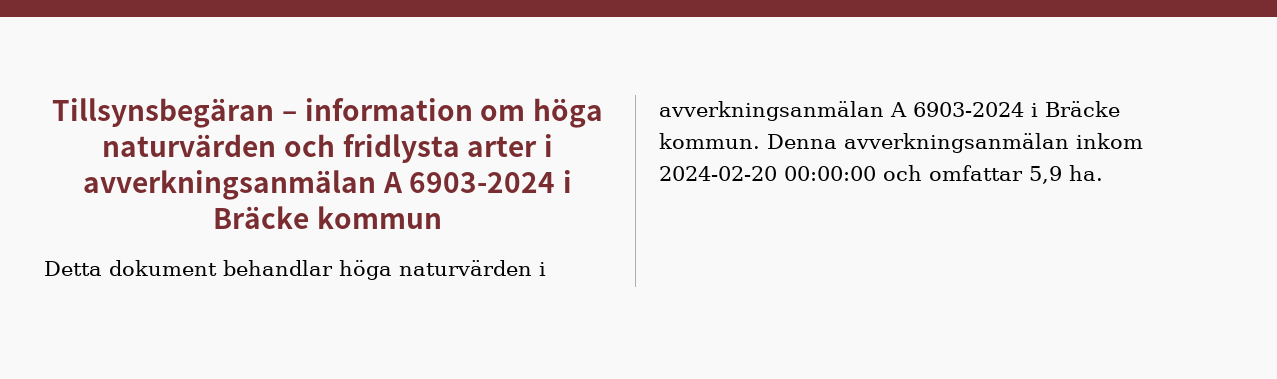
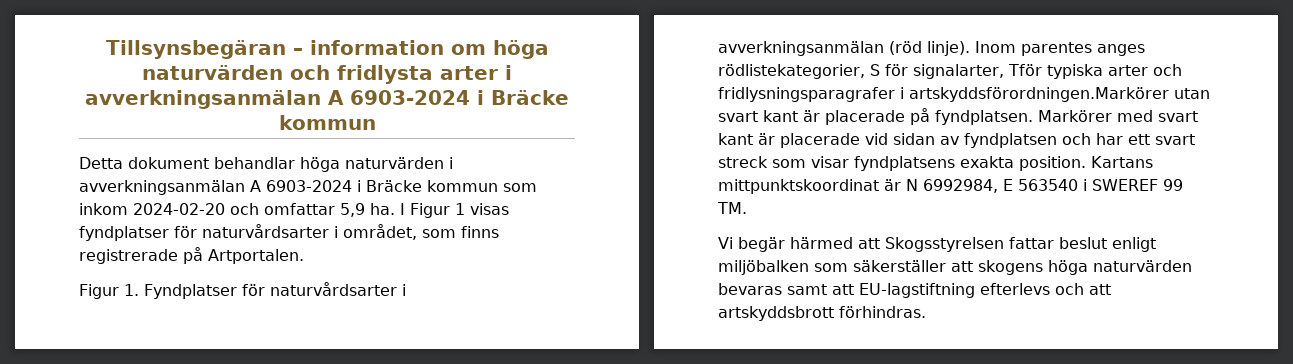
- Detta dokument behandlar höga naturvärden i avverkningsanmälan A 6903-2024 i Bräcke kommun. Denna avverkningsanmälan inkom 2024-02-20 00:00:00 och omfattar 5,9 ha.
+ Detta dokument behandlar höga naturvärden i avverkningsanmälan A 6903-2024 i Bräcke kommun som inkom 2024-02-20 och omfattar 5,9 ha.
+ I Figur 1 visas fyndplatser för naturvårdsarter i området, som finns registrerade på Artportalen.
+ Figur 1. Fyndplatser för naturvårdsarter i avverkningsanmälan (röd linje). Inom parentes anges rödlistekategorier, S för signalarter, Tför typiska arter och fridlysningsparagrafer i artskyddsförordningen.Markörer utan svart kant är placerade på fyndplatsen. Markörer med svart kant är placerade vid sidan av fyndplatsen och har ett svart streck som visar fyndplatsens exakta position. Kartans mittpunktskoordinat är N 6992984, E 563540 i SWEREF 99 TM.
+ Vi begär härmed att Skogsstyrelsen fattar beslut enligt miljöbalken som säkerställer att skogens höga naturvärden bevaras samt att EU-lagstiftning efterlevs och att artskyddsbrott förhindras.

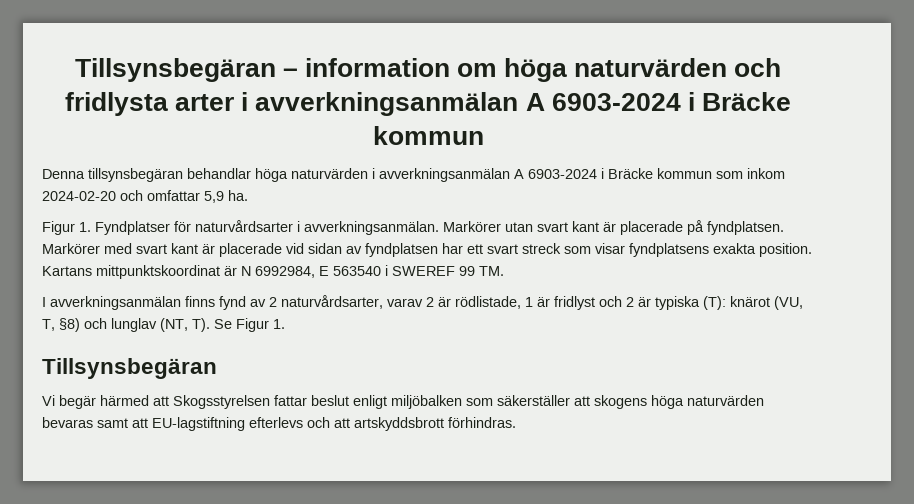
- Detta dokument behandlar höga naturvärden i avverkningsanmälan A 6903-2024 i Bräcke kommun som inkom 2024-02-20 och omfattar 5,9 ha. I Figur 1 visas fyndplatser för naturvårdsarter i området, som finns registrerade på Artportalen.
+ Denna tillsynsbegäran behandlar höga naturvärden i avverkningsanmälan A 6903-2024 i Bräcke kommun som inkom 2024-02-20 och omfattar 5,9 ha.
- Figur 1. Fyndplatser för naturvårdsarter i avverkningsanmälan (röd linje). Inom parentes anges rödlistekategorier, S för signalarter, Tför typiska arter och fridlysningsparagrafer i artskyddsförordningen.Markörer utan svart kant är placerade på fyndplatsen.
+ Figur 1. Fyndplatser för naturvårdsarter i avverkningsanmälan. Markörer utan svart kant är placerade på fyndplatsen.
- Markörer med svart kant är placerade vid sidan av fyndplatsen och har ett svart streck som visar fyndplatsens exakta position.
+ Markörer med svart kant är placerade vid sidan av fyndplatsen har ett svart streck som visar fyndplatsens exakta position.
+ I avverkningsanmälan finns fynd av 2 naturvårdsarter, varav 2 är rödlistade, 1 är fridlyst och 2 är typiska (T): knärot (VU, T, §8) och lunglav (NT, T). Se Figur 1.
+ Tillsynsbegäran

